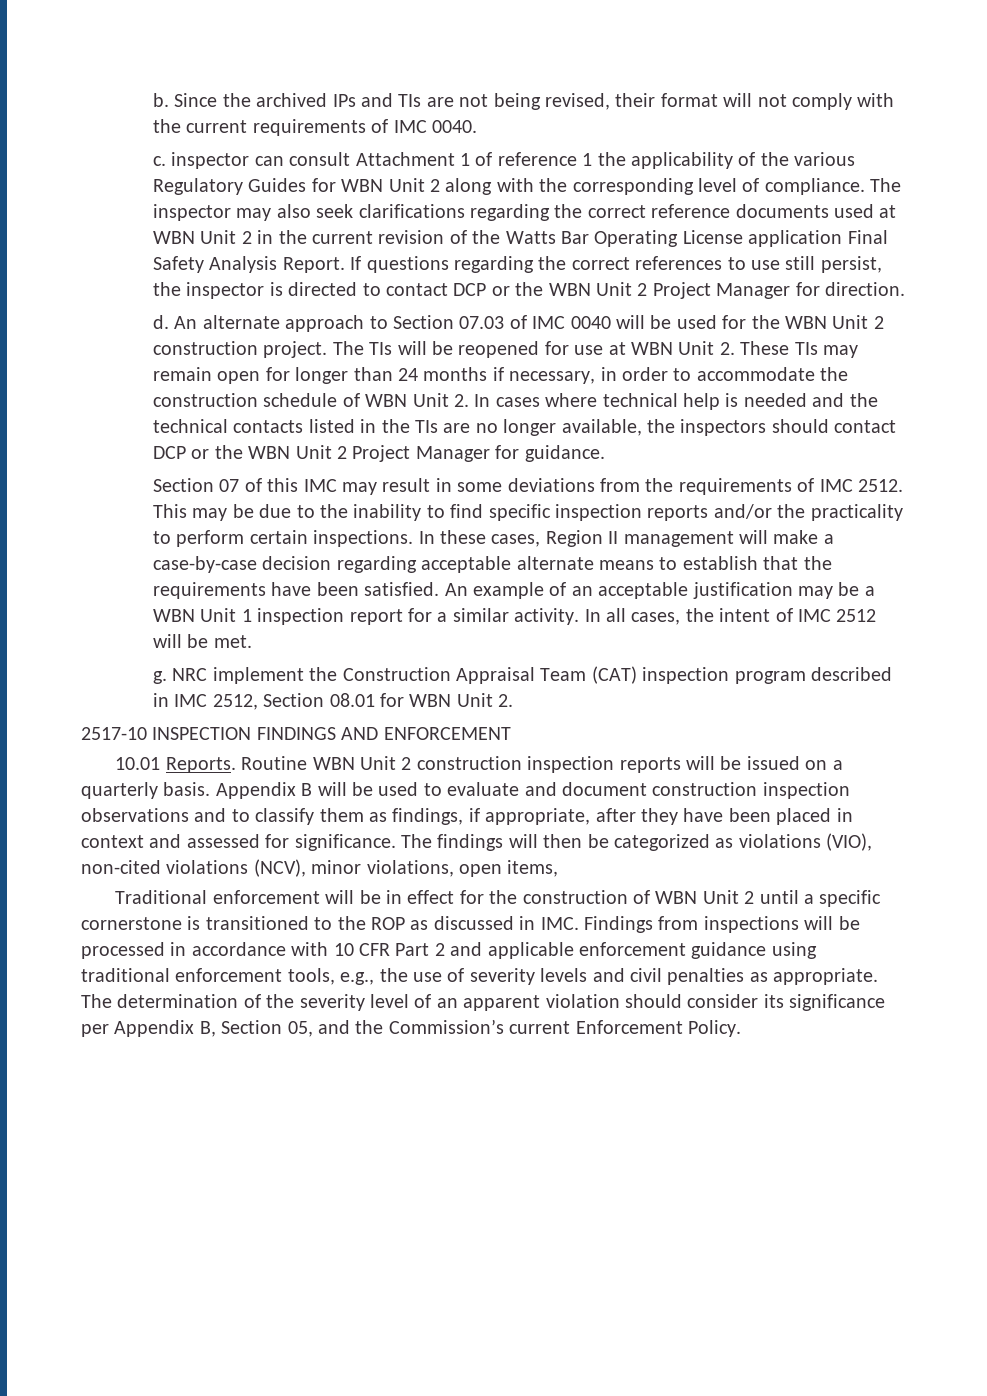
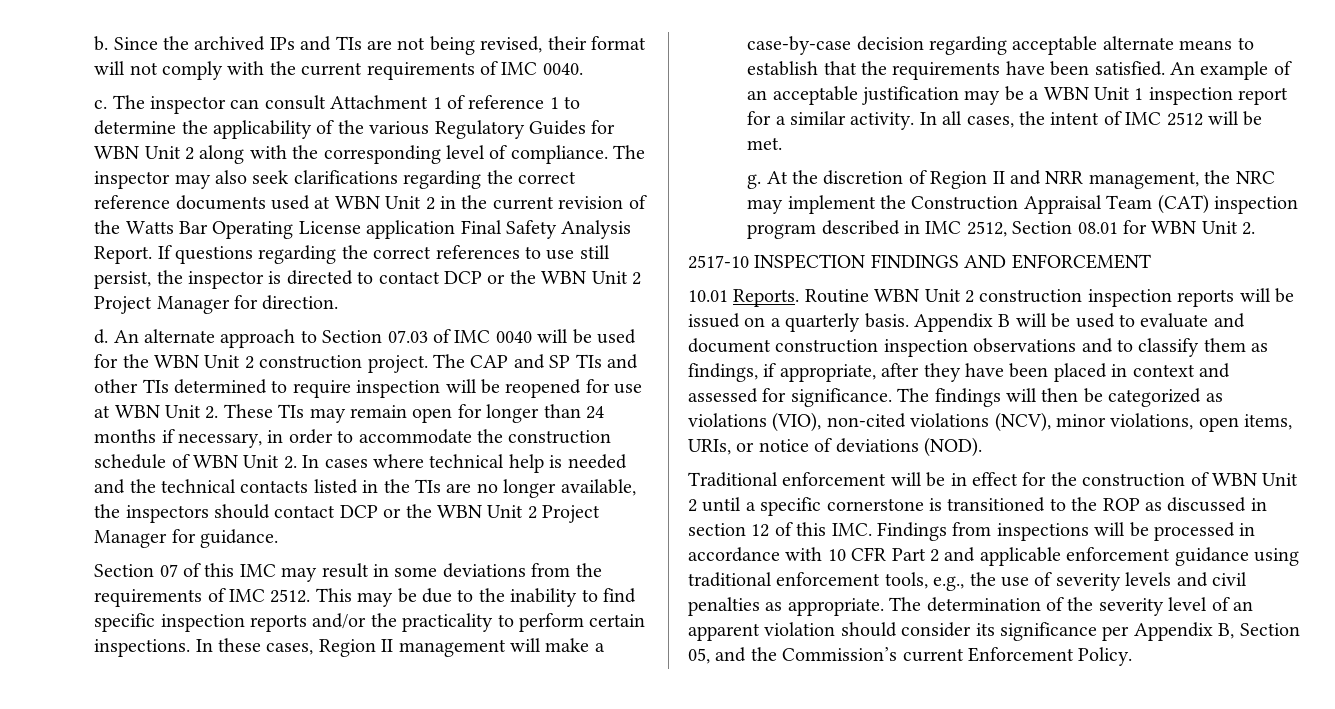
- c. inspector can consult Attachment 1 of reference 1 the applicability of the various Regulatory Guides for WBN Unit 2 along with the corresponding level of compliance.
+ c. The inspector can consult Attachment 1 of reference 1 to determine the applicability of the various Regulatory Guides for WBN Unit 2 along with the corresponding level of compliance.
- The TIs will be reopened for use at WBN Unit 2. These TIs may remain open for longer than 24 months if necessary, in order to accommodate the construction schedule of WBN Unit 2. In cases where technical help is needed and the technical contacts listed in the TIs are no longer available, the inspectors should contact DCP or the WBN Unit 2 Project Manager for guidance.
+ The CAP and SP TIs and other TIs determined to require inspection will be reopened for use at WBN Unit 2. These TIs may remain open for longer than 24 months if necessary, in order to accommodate the construction schedule of WBN Unit 2. In cases where technical help is needed and the technical contacts listed in the TIs are no longer available, the inspectors should contact DCP or the WBN Unit 2 Project Manager for guidance.
- NRC implement the Construction Appraisal Team (CAT) inspection program described in IMC 2512, Section 08.01 for WBN Unit 2.
+ At the discretion of Region II and NRR management, the NRC may implement the Construction Appraisal Team (CAT) inspection program described in IMC 2512, Section 08.01 for WBN Unit 2.
- The findings will then be categorized as violations (VIO), non-cited violations (NCV), minor violations, open items,
+ The findings will then be categorized as violations (VIO), non-cited violations (NCV), minor violations, open items, URIs, or notice of deviations (NOD).
- Traditional enforcement will be in effect for the construction of WBN Unit 2 until a specific cornerstone is transitioned to the ROP as discussed in IMC. Findings from inspections will be processed in accordance with 10 CFR Part 2 and applicable enforcement guidance using traditional enforcement tools, e.g., the use of severity levels and civil penalties as appropriate.
+ Traditional enforcement will be in effect for the construction of WBN Unit 2 until a specific cornerstone is transitioned to the ROP as discussed in section 12 of this IMC. Findings from inspections will be processed in accordance with 10 CFR Part 2 and applicable enforcement guidance using traditional enforcement tools, e.g., the use of severity levels and civil penalties as appropriate.

